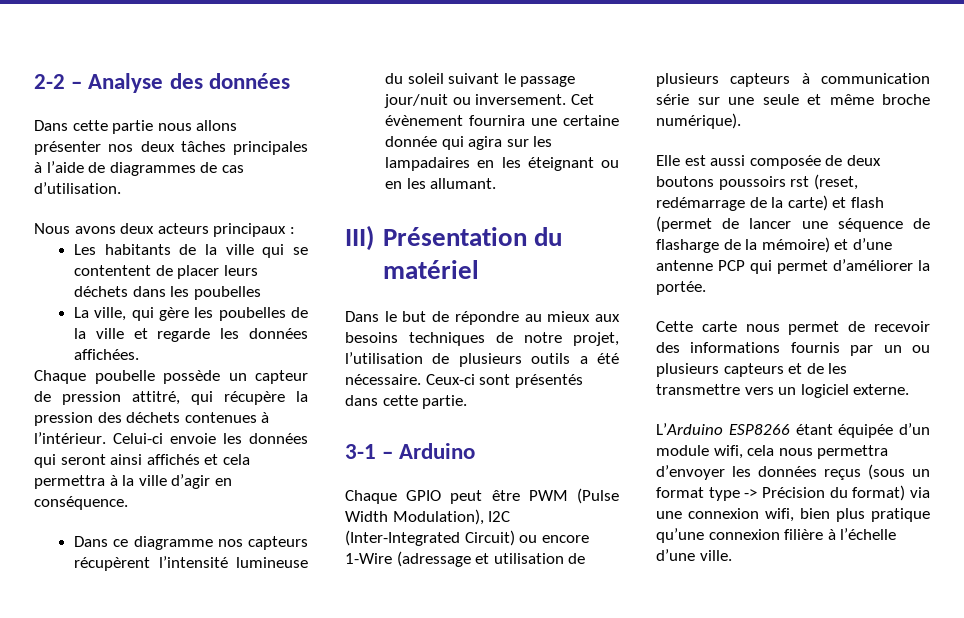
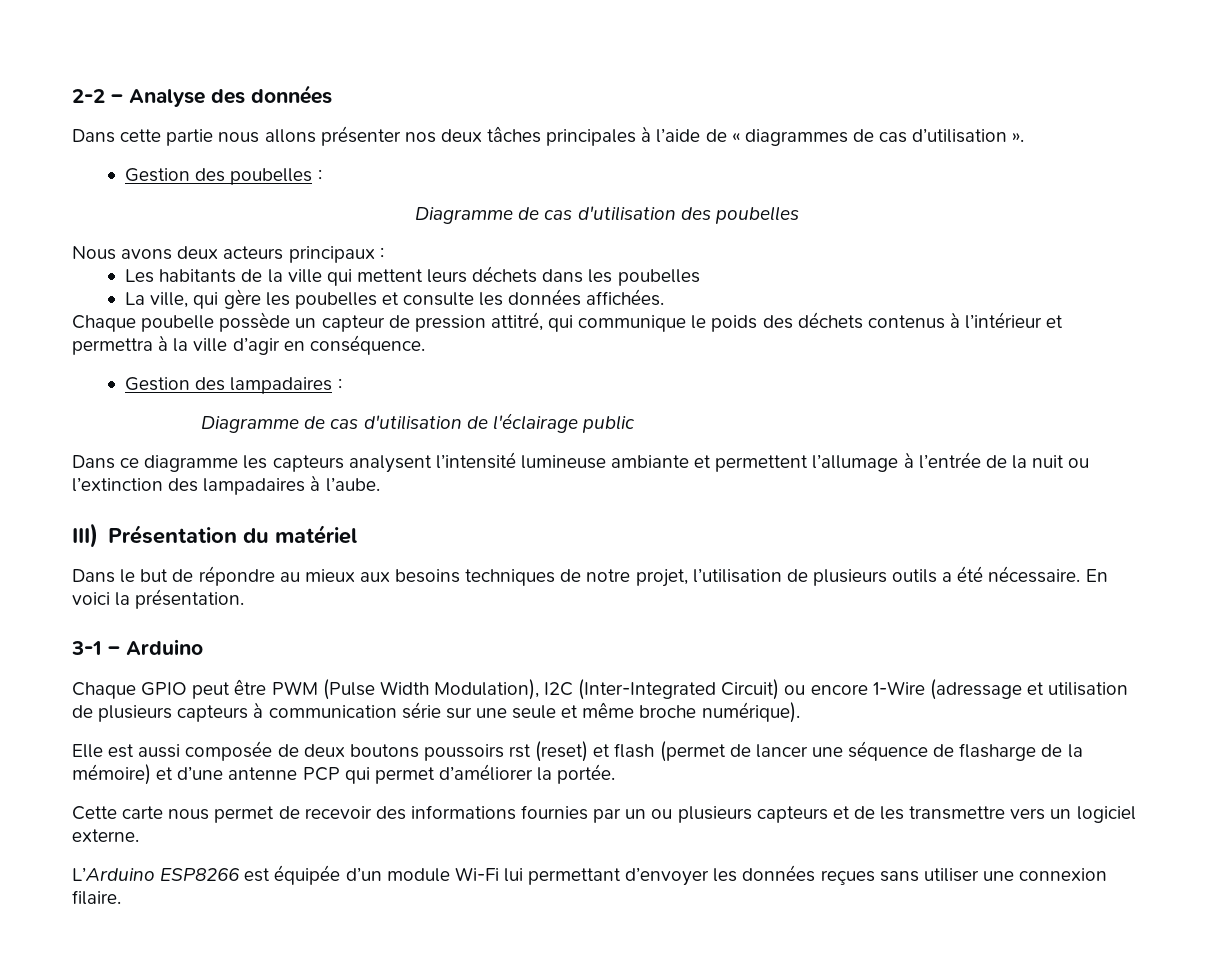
- Dans cette partie nous allons présenter nos deux tâches principales à l’aide de diagrammes de cas d’utilisation.
+ Dans cette partie nous allons présenter nos deux tâches principales à l’aide de « diagrammes de cas d’utilisation ».
+ Gestion des poubelles :
+ Diagramme de cas d'utilisation des poubelles
- Les habitants de la ville qui se contentent de placer leurs déchets dans les poubelles
+ Les habitants de la ville qui mettent leurs déchets dans les poubelles
- La ville, qui gère les poubelles de la ville et regarde les données affichées.
+ La ville, qui gère les poubelles et consulte les données affichées.
- Chaque poubelle possède un capteur de pression attitré, qui récupère la pression des déchets contenues à l’intérieur. Celui-ci envoie les données qui seront ainsi affichés et cela permettra à la ville d’agir en conséquence.
+ Chaque poubelle possède un capteur de pression attitré, qui communique le poids des déchets contenus à l’intérieur et permettra à la ville d’agir en conséquence.
- Dans ce diagramme nos capteurs récupèrent l’intensité lumineuse du soleil suivant le passage jour/nuit ou inversement. Cet évènement fournira une certaine donnée qui agira sur les lampadaires en les éteignant ou en les allumant.
+ Gestion des lampadaires :
+ Diagramme de cas d'utilisation de l'éclairage public
+ Dans ce diagramme les capteurs analysent l’intensité lumineuse ambiante et permettent l’allumage à l’entrée de la nuit ou l’extinction des lampadaires à l’aube.
- Ceux-ci sont présentés dans cette partie.
+ En voici la présentation.
- Elle est aussi composée de deux boutons poussoirs rst (reset, redémarrage de la carte) et flash (permet de lancer une séquence de flasharge de la mémoire) et d’une antenne PCP qui permet d’améliorer la portée.
+ Elle est aussi composée de deux boutons poussoirs rst (reset) et flash (permet de lancer une séquence de flasharge de la mémoire) et d’une antenne PCP qui permet d’améliorer la portée.
- Cette carte nous permet de recevoir des informations fournis par un ou plusieurs capteurs et de les transmettre vers un logiciel externe.
+ Cette carte nous permet de recevoir des informations fournies par un ou plusieurs capteurs et de les transmettre vers un logiciel externe.
- L’Arduino ESP8266 étant équipée d’un module wifi, cela nous permettra d’envoyer les données reçus (sous un format type -> Précision du format) via une connexion wifi, bien plus pratique qu’une connexion filière à l’échelle d’une ville.
+ L’Arduino ESP8266 est équipée d’un module Wi-Fi lui permettant d’envoyer les données reçues sans utiliser une connexion filaire.

